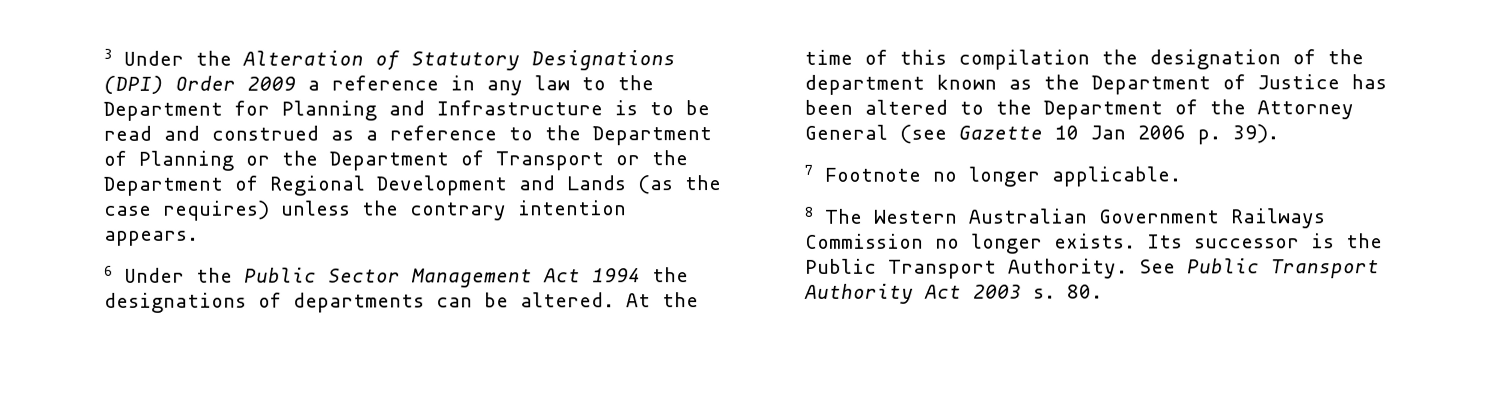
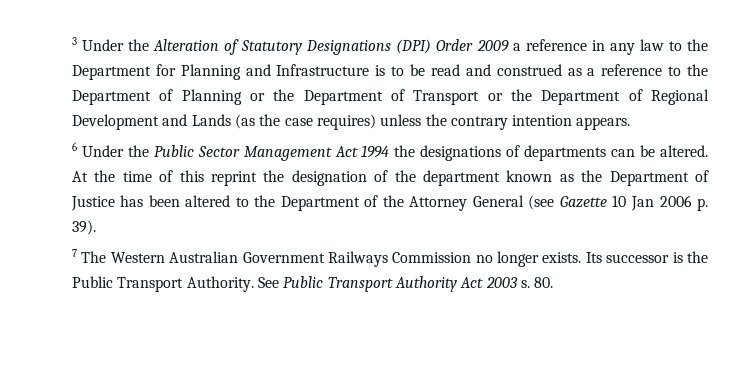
- At the time of this compilation the designation of the department known as the Department of Justice has been altered to the Department of the Attorney General (see Gazette 10 Jan 2006 p. 39).
+ At the time of this reprint the designation of the department known as the Department of Justice has been altered to the Department of the Attorney General (see Gazette 10 Jan 2006 p. 39).
- 7 Footnote no longer applicable.
- 8 The Western Australian Government Railways Commission no longer exists.
+ 7 The Western Australian Government Railways Commission no longer exists.

